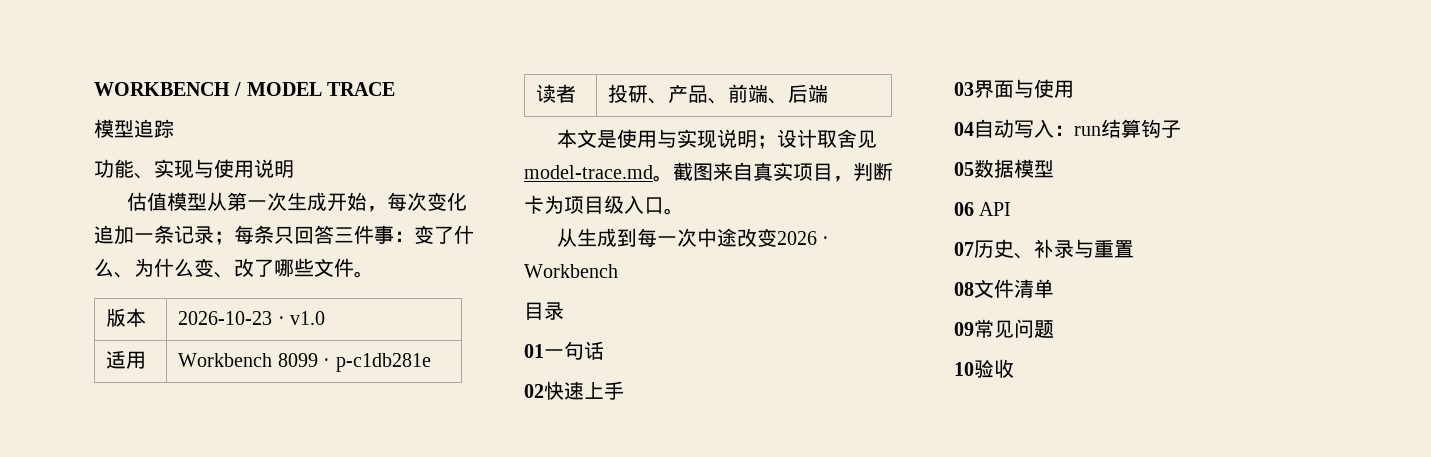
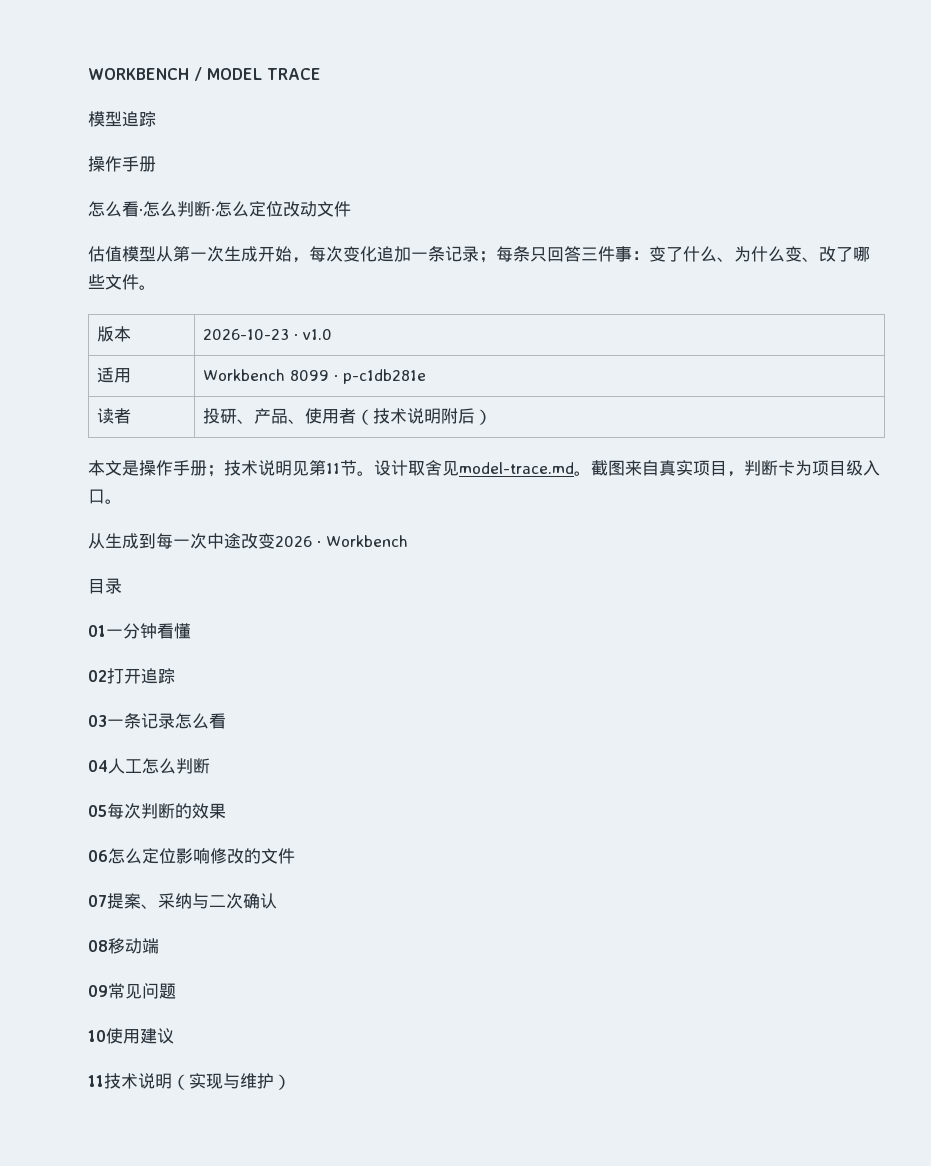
  模型追踪
- 功能、实现与使用说明
+ 操作手册
+ 怎么看·怎么判断·怎么定位改动文件
- 读者 | 投研、产品、前端、后端
- 本文是使用与实现说明；设计取舍见model-trace.md。
+ 读者 | 投研、产品、使用者（技术说明附后）
+ 本文是操作手册；技术说明见第11节。设计取舍见model-trace.md。
- 01一句话
+ 01一分钟看懂
- 02快速上手
+ 02打开追踪
- 03界面与使用
- 04自动写入：run结算钩子
- 05数据模型
- 06 API
- 07历史、补录与重置
+ 03一条记录怎么看
+ 04人工怎么判断
+ 05每次判断的效果
+ 06怎么定位影响修改的文件
+ 07提案、采纳与二次确认
- 08文件清单
+ 08移动端
- 10验收
+ 10使用建议
+ 11技术说明（实现与维护）

